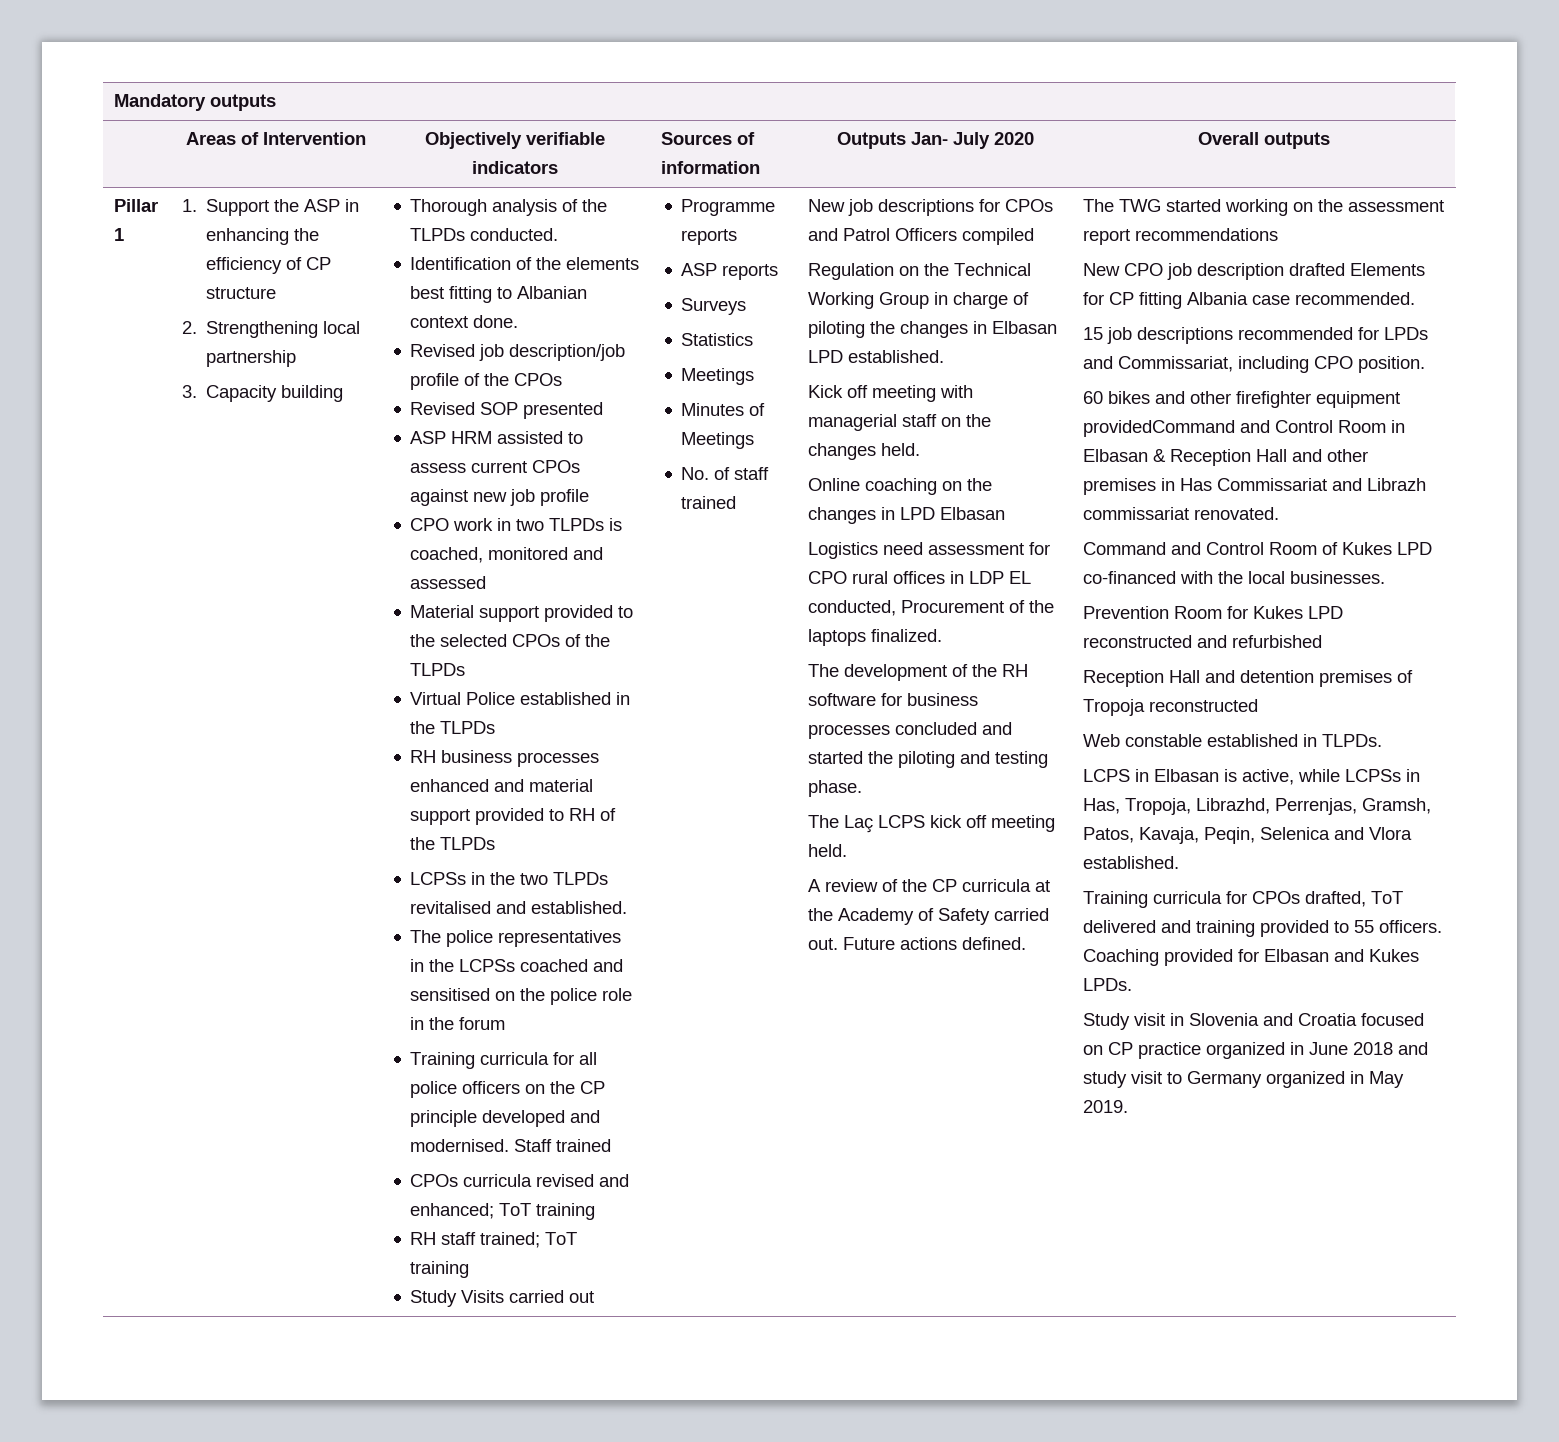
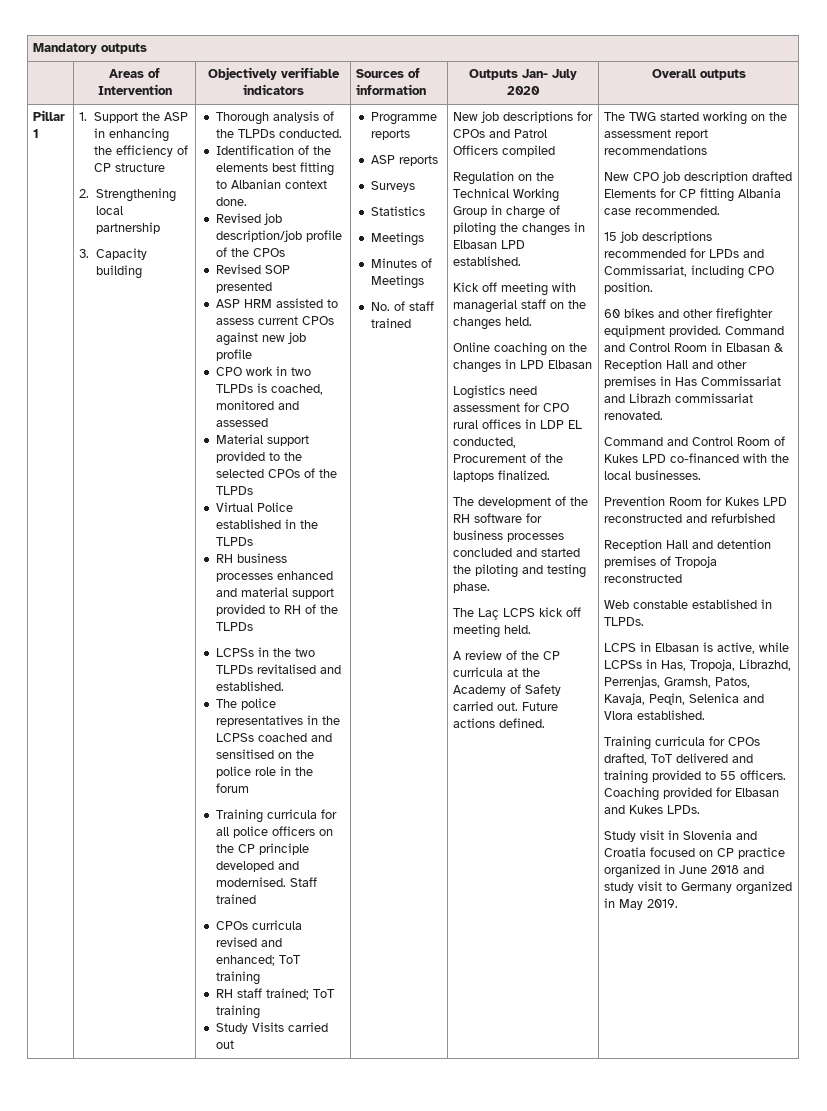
- 60 bikes and other firefighter equipment providedCommand and Control Room in Elbasan & Reception Hall and other premises in Has Commissariat and Librazh commissariat renovated.
+ 60 bikes and other firefighter equipment provided. Command and Control Room in Elbasan & Reception Hall and other premises in Has Commissariat and Librazh commissariat renovated.

